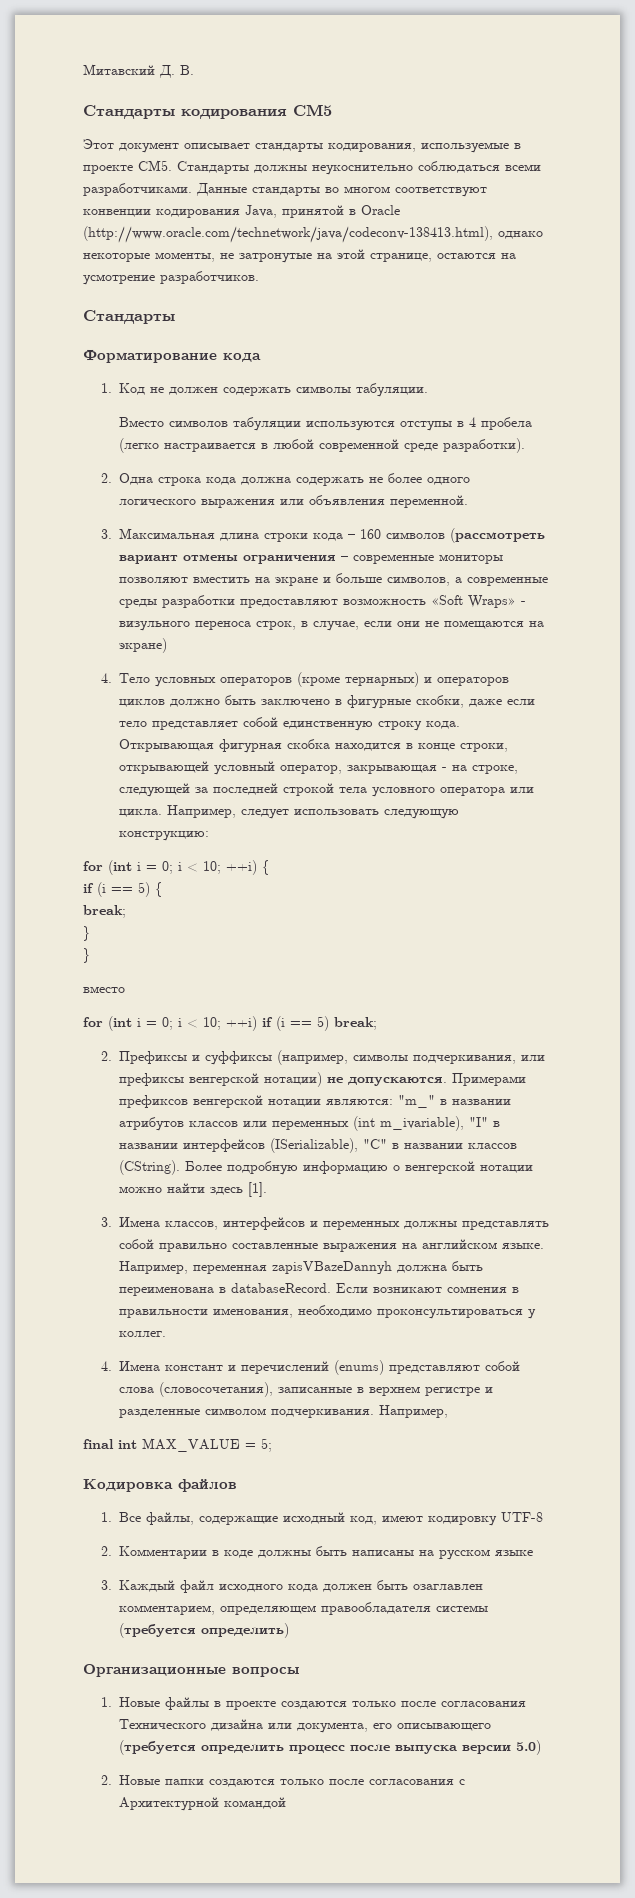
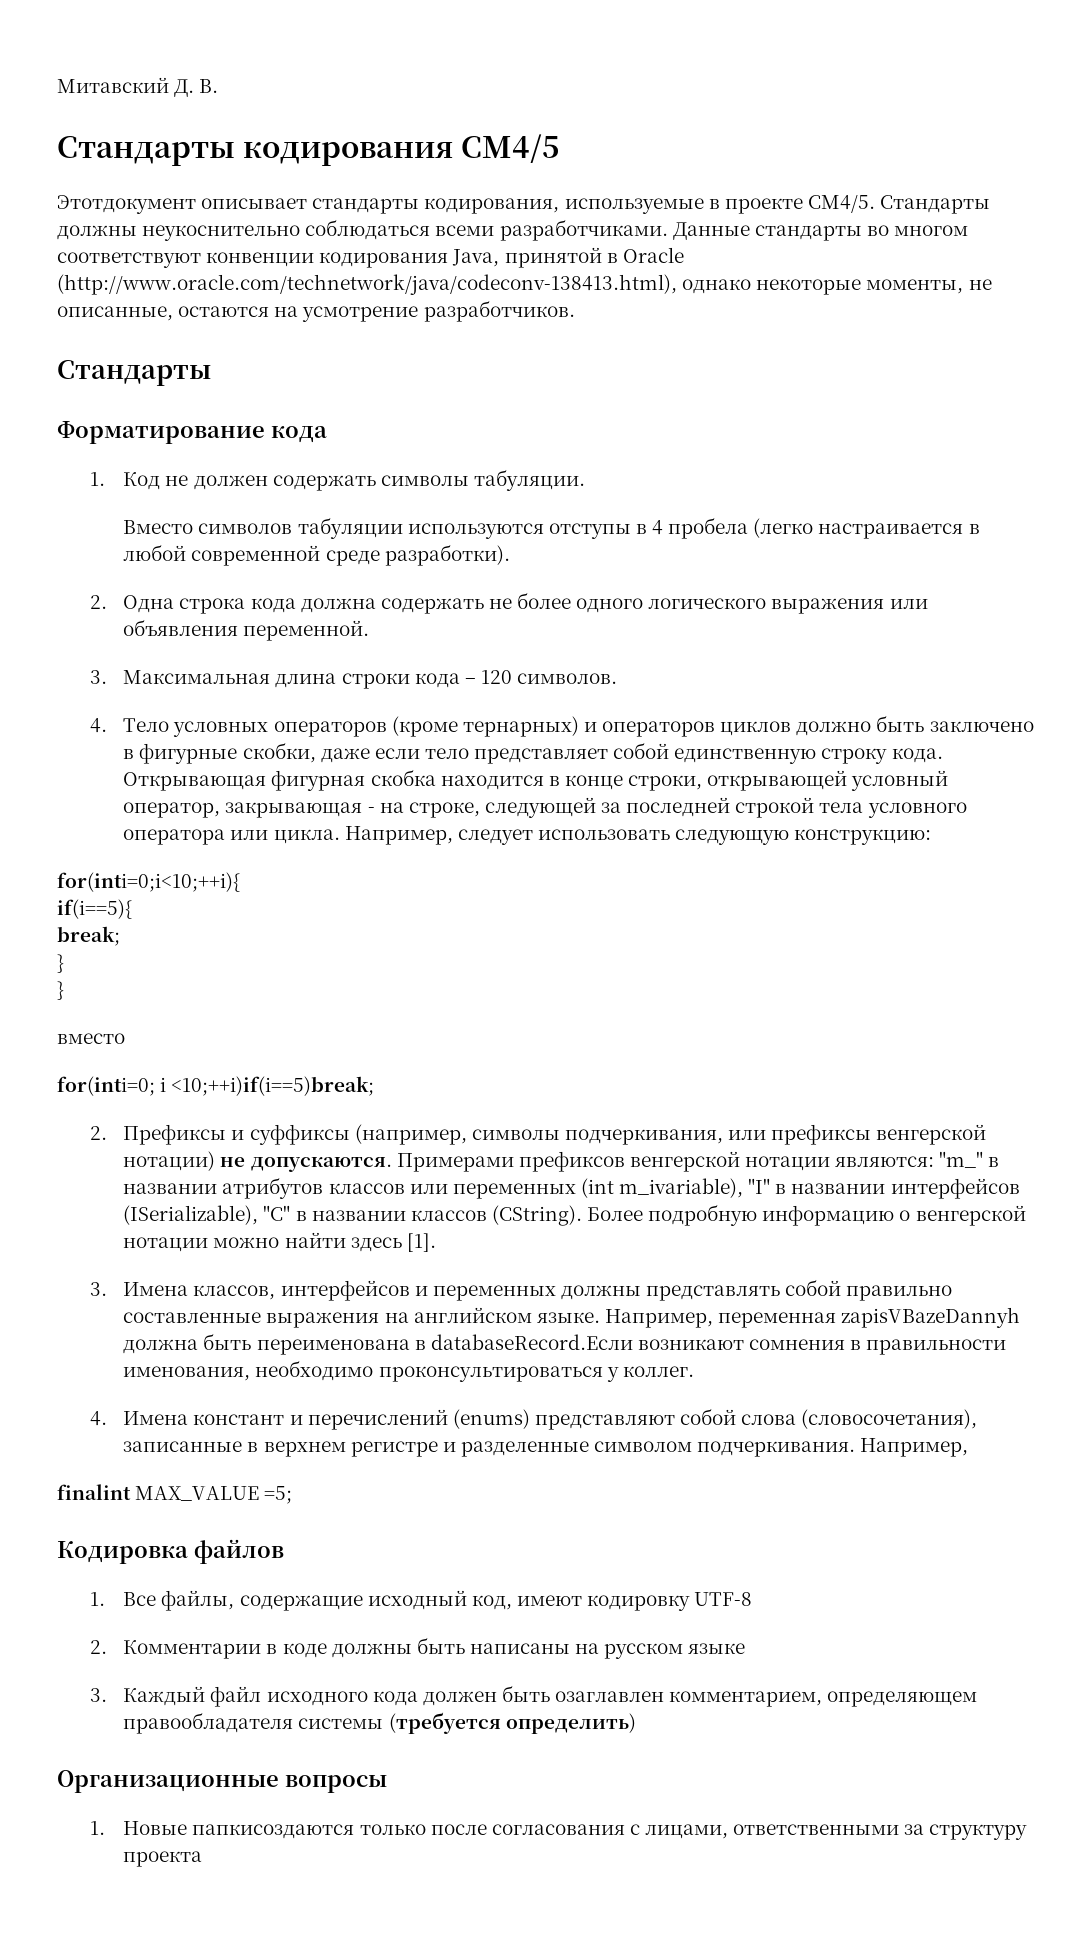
- Стандарты кодирования CM5
- Этот документ описывает стандарты кодирования, используемые в проекте CM5. Стандарты должны неукоснительно соблюдаться всеми разработчиками.
+ Стандарты кодирования CM4/5
+ Этотдокумент описывает стандарты кодирования, используемые в проекте CM4/5. Стандарты должны неукоснительно соблюдаться всеми разработчиками.
- Данные стандарты во многом соответствуют конвенции кодирования Java, принятой в Oracle (http://www.oracle.com/technetwork/java/codeconv-138413.html), однако некоторые моменты, не затронутые на этой странице, остаются на усмотрение разработчиков.
+ Данные стандарты во многом соответствуют конвенции кодирования Java, принятой в Oracle (http://www.oracle.com/technetwork/java/codeconv-138413.html), однако некоторые моменты, не описанные, остаются на усмотрение разработчиков.
- 3. Максимальная длина строки кода – 160 символов (рассмотреть вариант отмены ограничения – современные мониторы позволяют вместить на экране и больше символов, а современные среды разработки предоставляют возможность «Soft Wraps» - визульного переноса строк, в случае, если они не помещаются на экране)
+ 3. Максимальная длина строки кода – 120 символов.
- for (int i = 0; i < 10; ++i) {
- if (i == 5) {
+ for(inti=0;i<10;++i){
+ if(i==5){
  break;
  }
  }
  вместо
- for (int i = 0; i < 10; ++i) if (i == 5) break;
+ for(inti=0; i <10;++i)if(i==5)break;
- Например, переменная zapisVBazeDannyh должна быть переименована в databaseRecord. Если возникают сомнения в правильности именования, необходимо проконсультироваться у коллег.
+ Например, переменная zapisVBazeDannyh должна быть переименована в databaseRecord.Если возникают сомнения в правильности именования, необходимо проконсультироваться у коллег.
- final int MAX_VALUE = 5;
+ finalint MAX_VALUE =5;
- 1. Новые файлы в проекте создаются только после согласования Технического дизайна или документа, его описывающего (требуется определить процесс после выпуска версии 5.0)
- 2. Новые папки создаются только после согласования с Архитектурной командой
+ 1. Новые папкисоздаются только после согласования с лицами, ответственными за структуру проекта

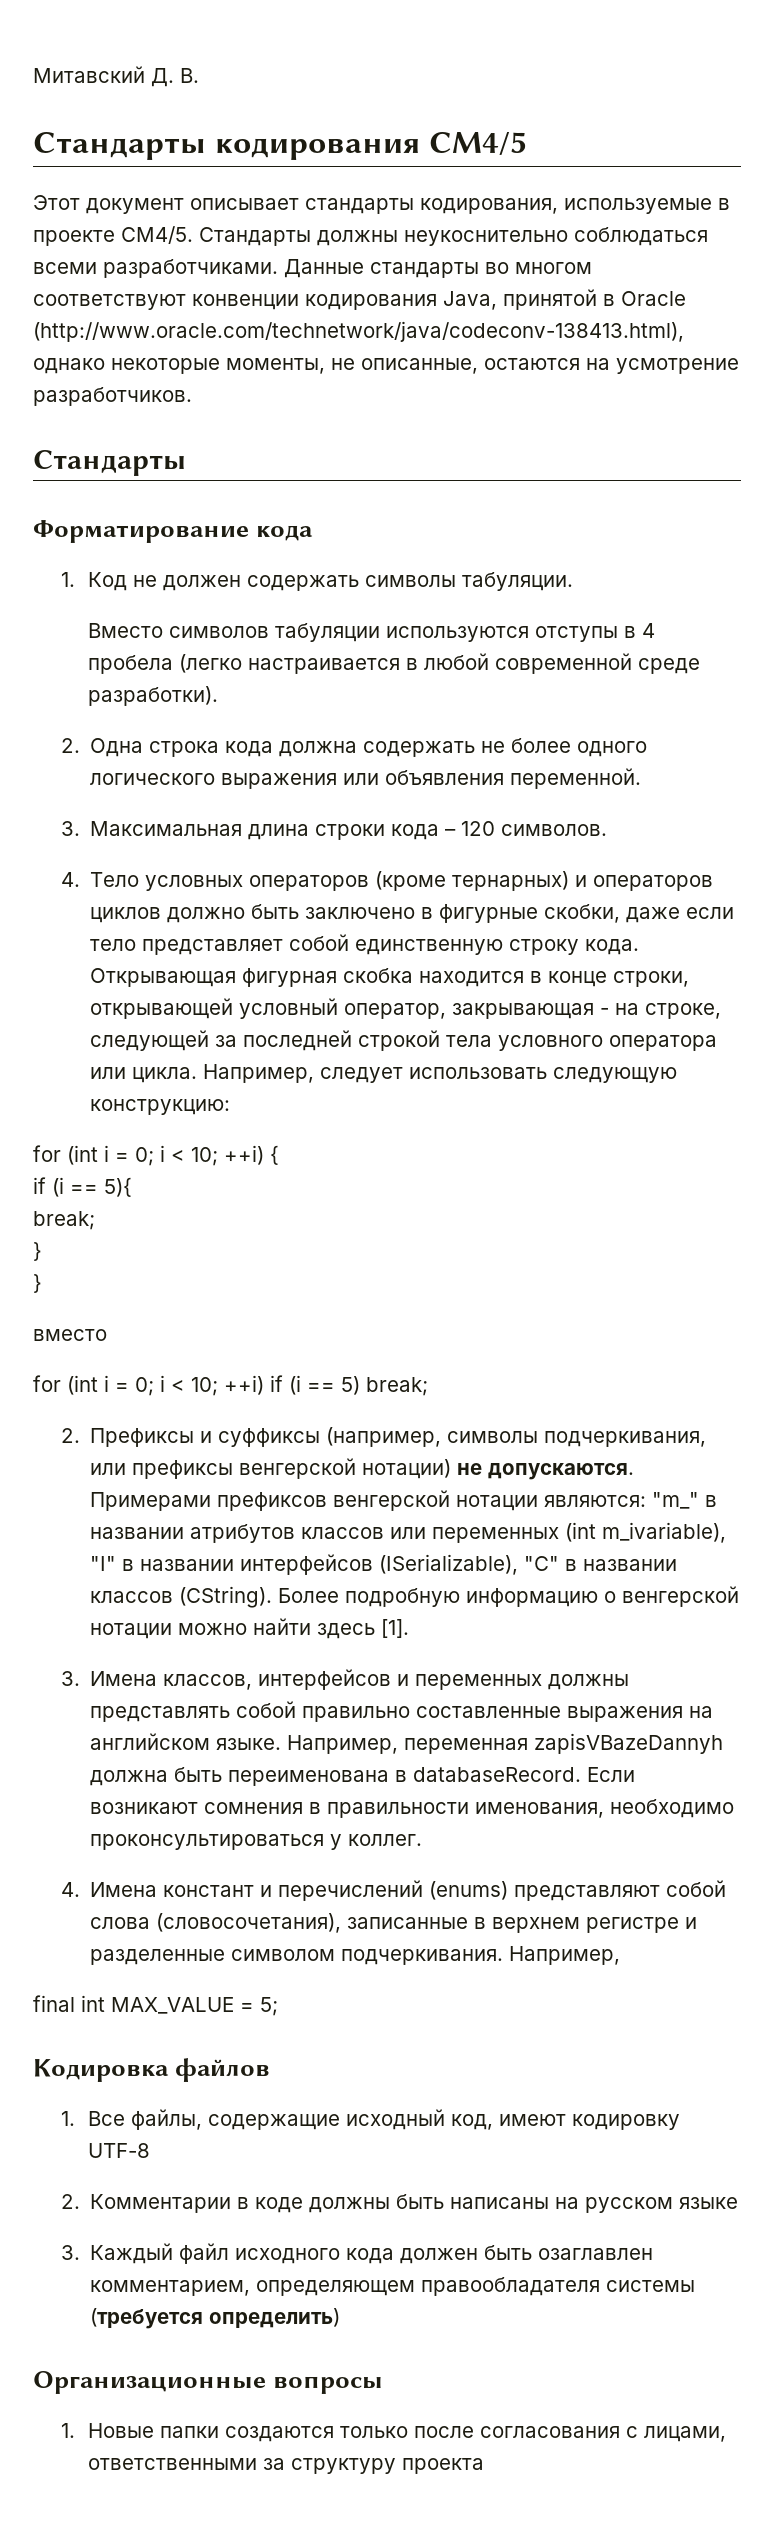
- Этотдокумент описывает стандарты кодирования, используемые в проекте CM4/5.
+ Этот документ описывает стандарты кодирования, используемые в проекте CM4/5.
- for(inti=0;i<10;++i){
- if(i==5){
+ for (int i = 0; i < 10; ++i) {
+ if (i == 5){
  break;
  }
  }
  вместо
- for(inti=0; i <10;++i)if(i==5)break;
+ for (int i = 0; i < 10; ++i) if (i == 5) break;
- Например, переменная zapisVBazeDannyh должна быть переименована в databaseRecord.Если возникают сомнения в правильности именования, необходимо проконсультироваться у коллег.
+ Например, переменная zapisVBazeDannyh должна быть переименована в databaseRecord. Если возникают сомнения в правильности именования, необходимо проконсультироваться у коллег.
- finalint MAX_VALUE =5;
+ final int MAX_VALUE = 5;
- 1. Новые папкисоздаются только после согласования с лицами, ответственными за структуру проекта
+ 1. Новые папки создаются только после согласования с лицами, ответственными за структуру проекта

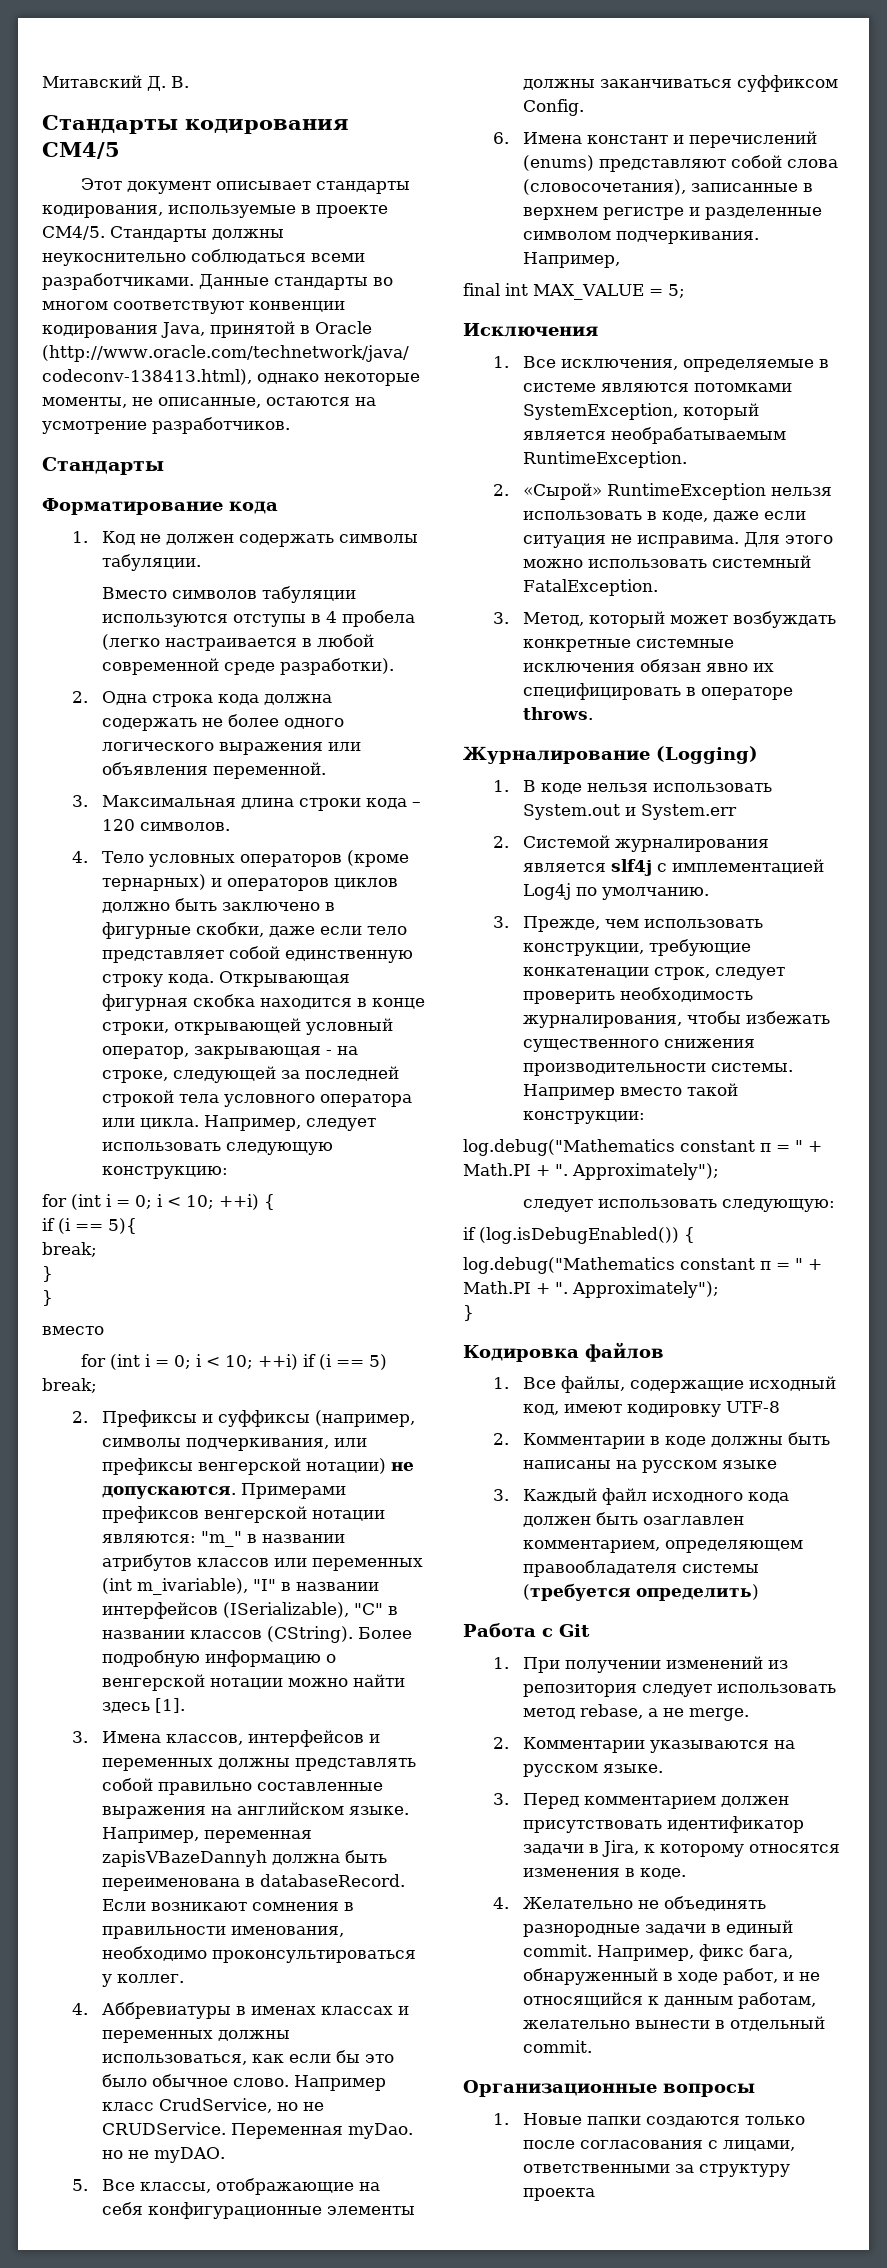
- 4. Имена констант и перечислений (enums) представляют собой слова (словосочетания), записанные в верхнем регистре и разделенные символом подчеркивания.
+ 4. Аббревиатуры в именах классах и переменных должны использоваться, как если бы это было обычное слово. Например класс CrudService, но не CRUDService. Переменная myDao. но не myDAO.
+ 5. Все классы, отображающие на себя конфигурационные элементы должны заканчиваться суффиксом Config.
+ 6. Имена констант и перечислений (enums) представляют собой слова (словосочетания), записанные в верхнем регистре и разделенные символом подчеркивания.
+ Исключения
+ 1. Все исключения, определяемые в системе являются потомками SystemException, который является необрабатываемым RuntimeException.
+ 2. «Сырой» RuntimeException нельзя использовать в коде, даже если ситуация не исправима. Для этого можно использовать системный FatalException.
+ 3. Метод, который может возбуждать конкретные системные исключения обязан явно их специфицировать в операторе throws.
+ Журналирование (Logging)
+ 1. В коде нельзя использовать System.out и System.err
+ 2. Системой журналирования является slf4j с имплементацией Log4j по умолчанию.
+ 3. Прежде, чем использовать конструкции, требующие конкатенации строк, следует проверить необходимость журналирования, чтобы избежать существенного снижения производительности системы. Например вместо такой конструкции:
+ log.debug("Mathematics constant π = " + Math.PI + ". Approximately");
+ следует использовать следующую:
+ if (log.isDebugEnabled()) {
+ log.debug("Mathematics constant π = " + Math.PI + ". Approximately");
+ }
+ Работа с Git
+ 1. При получении изменений из репозитория следует использовать метод rebase, а не merge.
+ 2. Комментарии указываются на русском языке.
+ 3. Перед комментарием должен присутствовать идентификатор задачи в Jira, к которому относятся изменения в коде.
+ 4. Желательно не объединять разнородные задачи в единый commit. Например, фикс бага, обнаруженный в ходе работ, и не относящийся к данным работам, желательно вынести в отдельный commit.

